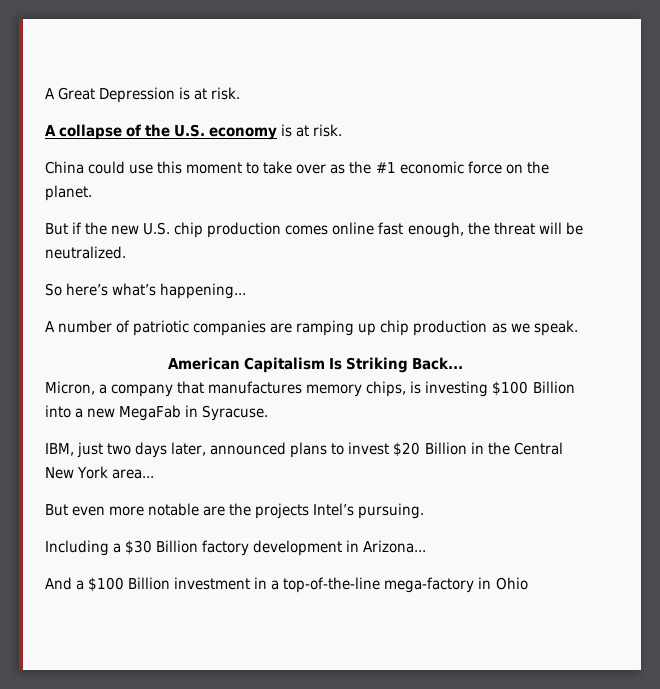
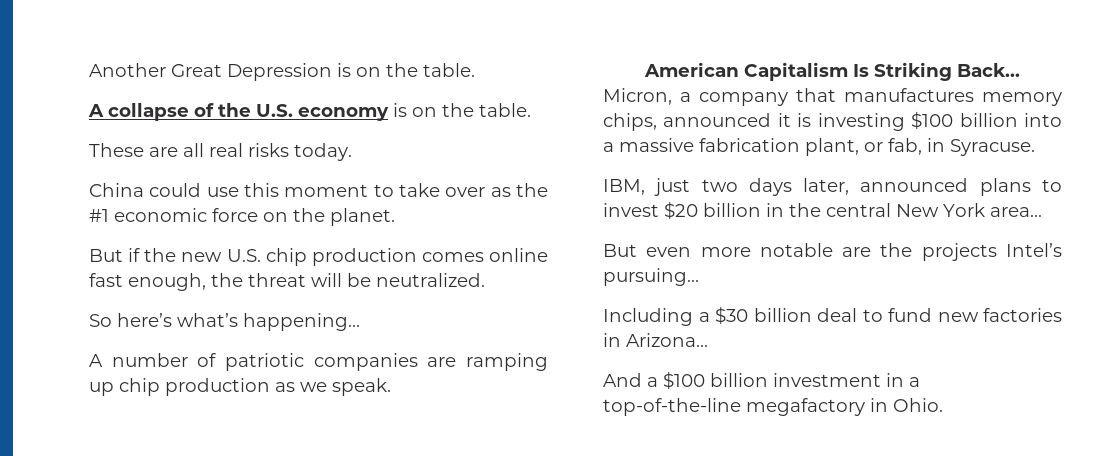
- A Great Depression is at risk.
+ Another Great Depression is on the table.
- A collapse of the U.S. economy is at risk.
+ A collapse of the U.S. economy is on the table.
+ These are all real risks today.
- Micron, a company that manufactures memory chips, is investing $100 Billion into a new MegaFab in Syracuse.
+ Micron, a company that manufactures memory chips, announced it is investing $100 billion into a massive fabrication plant, or fab, in Syracuse.
- IBM, just two days later, announced plans to invest $20 Billion in the Central New York area...
+ IBM, just two days later, announced plans to invest $20 billion in the central New York area...
- But even more notable are the projects Intel’s pursuing.
+ But even more notable are the projects Intel’s pursuing...
- Including a $30 Billion factory development in Arizona...
+ Including a $30 billion deal to fund new factories in Arizona...
- And a $100 Billion investment in a top-of-the-line mega-factory in Ohio
+ And a $100 billion investment in a top-of-the-line megafactory in Ohio.

